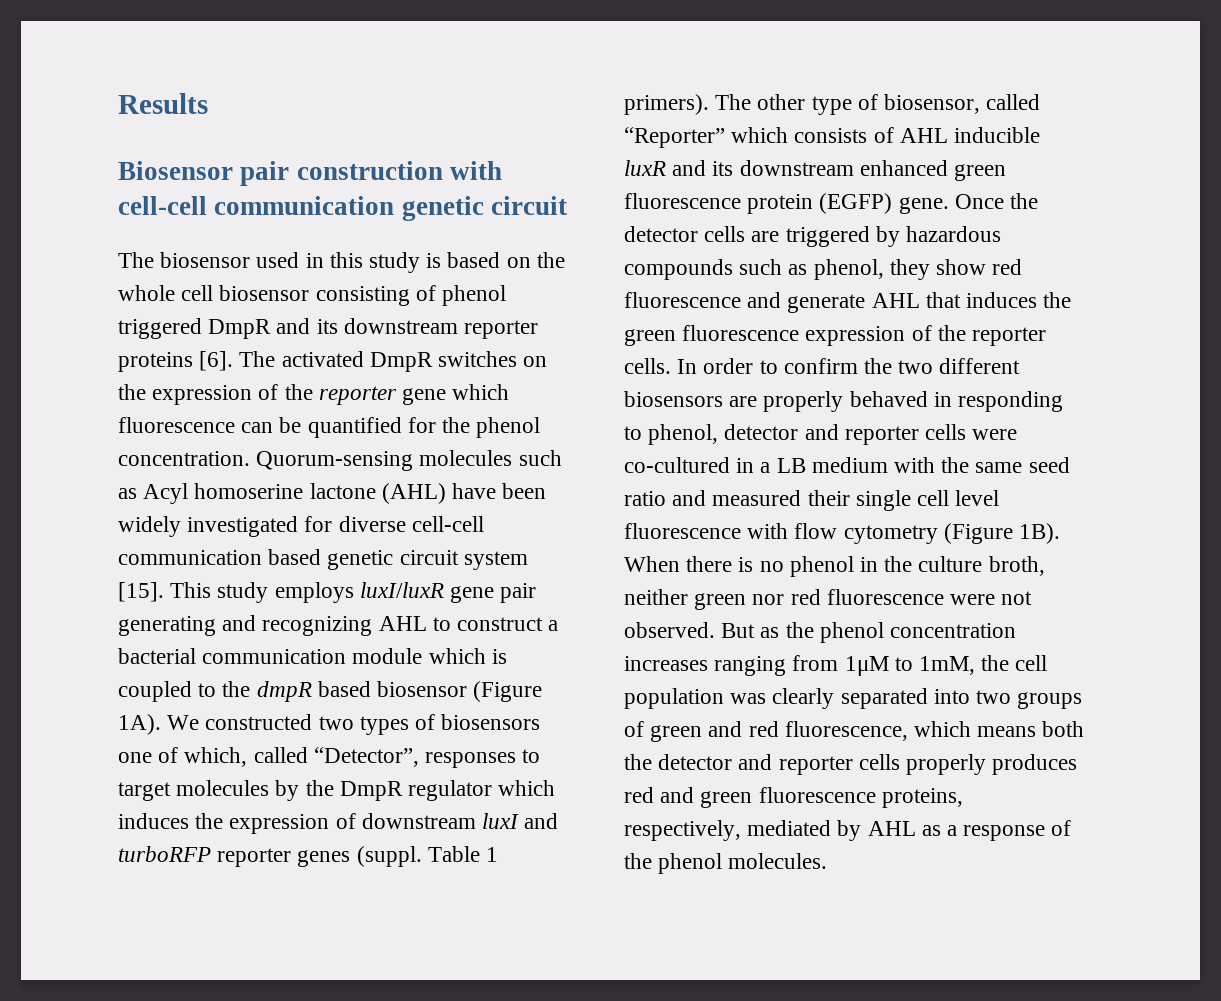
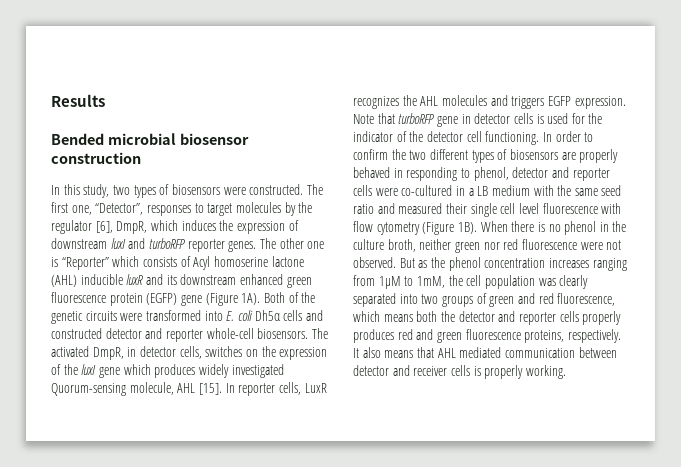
- Biosensor pair construction with cell-cell communication genetic circuit
- The biosensor used in this study is based on the whole cell biosensor consisting of phenol triggered DmpR and its downstream reporter proteins [6]. The activated DmpR switches on the expression of the reporter gene which fluorescence can be quantified for the phenol concentration. Quorum-sensing molecules such as Acyl homoserine lactone (AHL) have been widely investigated for diverse cell-cell communication based genetic circuit system [15]. This study employs luxI/luxR gene pair generating and recognizing AHL to construct a bacterial communication module which is coupled to the dmpR based biosensor (Figure 1A). We constructed two types of biosensors one of which, called “Detector”, responses to target molecules by the DmpR regulator which induces the expression of downstream luxI and turboRFP reporter genes (suppl. Table 1 primers). The other type of biosensor, called “Reporter” which consists of AHL inducible luxR and its downstream enhanced green fluorescence protein (EGFP) gene. Once the detector cells are triggered by hazardous compounds such as phenol, they show red fluorescence and generate AHL that induces the green fluorescence expression of the reporter cells.
+ Bended microbial biosensor construction
+ In this study, two types of biosensors were constructed. The first one, “Detector”, responses to target molecules by the regulator [6], DmpR, which induces the expression of downstream luxI and turboRFP reporter genes. The other one is “Reporter” which consists of Acyl homoserine lactone (AHL) inducible luxR and its downstream enhanced green fluorescence protein (EGFP) gene (Figure 1A). Both of the genetic circuits were transformed into E. coli Dh5α cells and constructed detector and reporter whole-cell biosensors. The activated DmpR, in detector cells, switches on the expression of the luxI gene which produces widely investigated Quorum-sensing molecule, AHL [15]. In reporter cells, LuxR recognizes the AHL molecules and triggers EGFP expression. Note that turboRFP gene in detector cells is used for the indicator of the detector cell functioning.
- In order to confirm the two different biosensors are properly behaved in responding to phenol, detector and reporter cells were co-cultured in a LB medium with the same seed ratio and measured their single cell level fluorescence with flow cytometry (Figure 1B).
+ In order to confirm the two different types of biosensors are properly behaved in responding to phenol, detector and reporter cells were co-cultured in a LB medium with the same seed ratio and measured their single cell level fluorescence with flow cytometry (Figure 1B).
- But as the phenol concentration increases ranging from 1μM to 1mM, the cell population was clearly separated into two groups of green and red fluorescence, which means both the detector and reporter cells properly produces red and green fluorescence proteins, respectively, mediated by AHL as a response of the phenol molecules.
+ But as the phenol concentration increases ranging from 1μM to 1mM, the cell population was clearly separated into two groups of green and red fluorescence, which means both the detector and reporter cells properly produces red and green fluorescence proteins, respectively. It also means that AHL mediated communication between detector and receiver cells is properly working.

